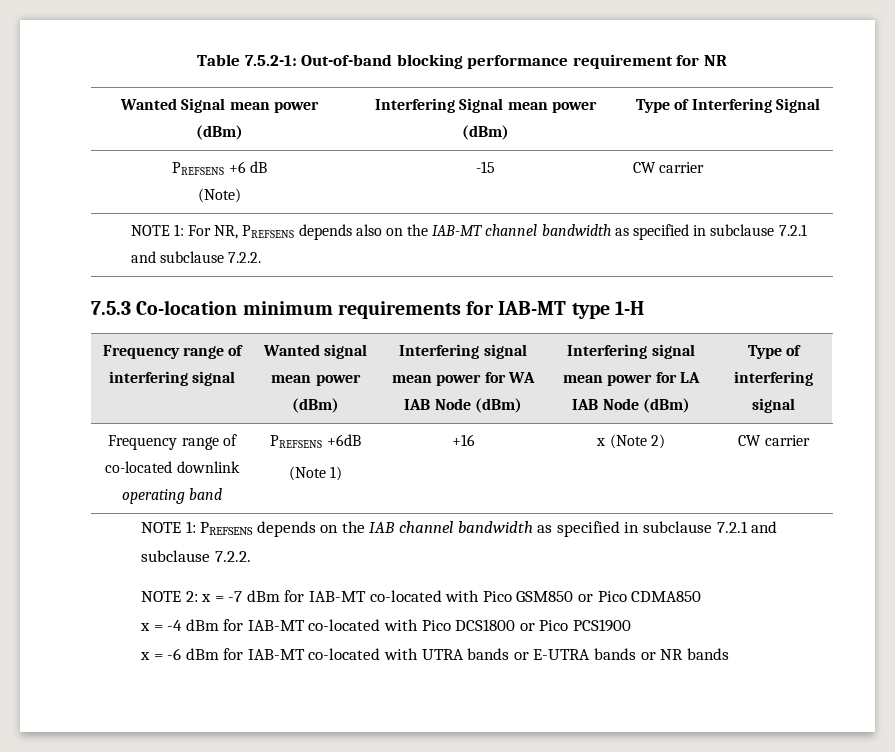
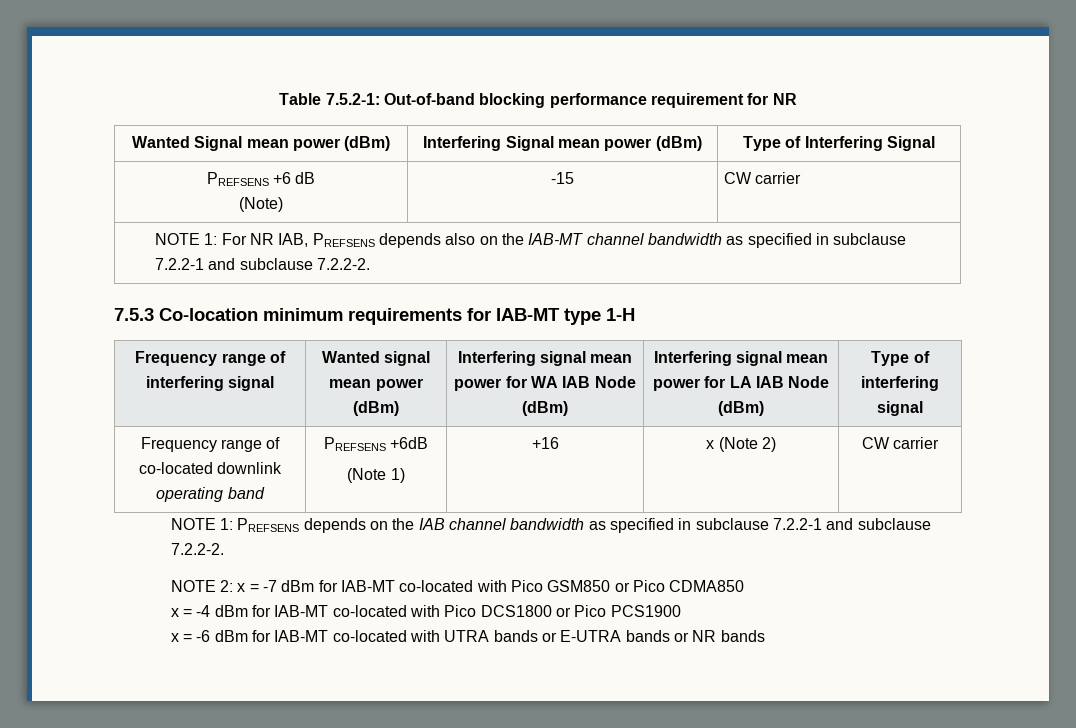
- NOTE 1: For NR, PREFSENS depends also on the IAB-MT channel bandwidth as specified in subclause 7.2.1 and subclause 7.2.2.
+ NOTE 1: For NR IAB, PREFSENS depends also on the IAB-MT channel bandwidth as specified in subclause 7.2.2-1 and subclause 7.2.2-2.
- NOTE 1: PREFSENS depends on the IAB channel bandwidth as specified in subclause 7.2.1 and subclause 7.2.2.
+ NOTE 1: PREFSENS depends on the IAB channel bandwidth as specified in subclause 7.2.2-1 and subclause 7.2.2-2.

